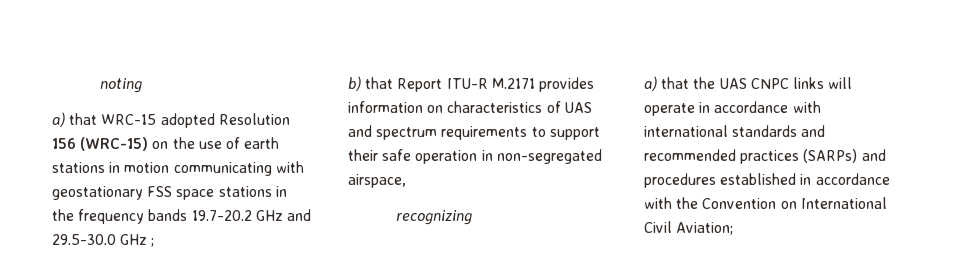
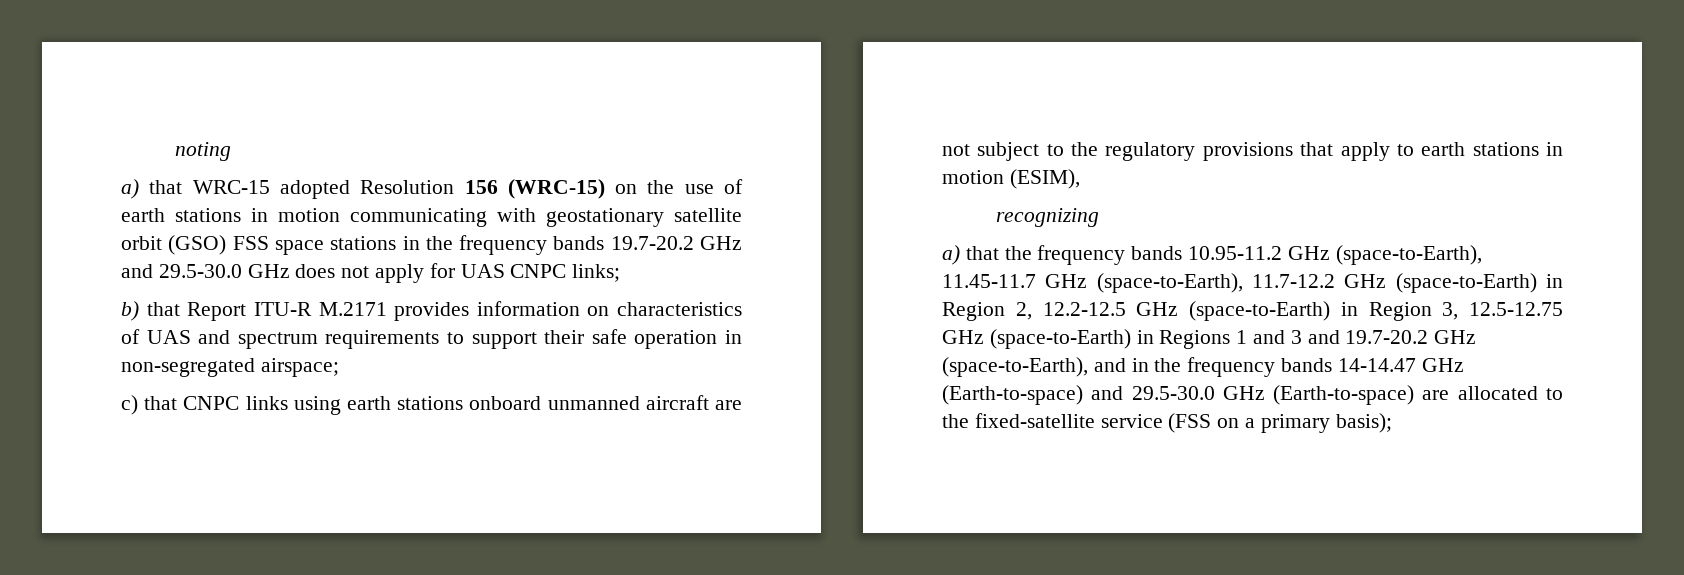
- a) that WRC-15 adopted Resolution 156 (WRC-15) on the use of earth stations in motion communicating with geostationary FSS space stations in the frequency bands 19.7-20.2 GHz and 29.5-30.0 GHz ;
+ a) that WRC-15 adopted Resolution 156 (WRC-15) on the use of earth stations in motion communicating with geostationary satellite orbit (GSO) FSS space stations in the frequency bands 19.7-20.2 GHz and 29.5-30.0 GHz does not apply for UAS CNPC links;
- b) that Report ITU-R M.2171 provides information on characteristics of UAS and spectrum requirements to support their safe operation in non-segregated airspace,
+ b) that Report ITU-R M.2171 provides information on characteristics of UAS and spectrum requirements to support their safe operation in non-segregated airspace;
+ c) that CNPC links using earth stations onboard unmanned aircraft are not subject to the regulatory provisions that apply to earth stations in motion (ESIM),
  recognizing
- a) that the UAS CNPC links will operate in accordance with international standards and recommended practices (SARPs) and procedures established in accordance with the Convention on International Civil Aviation;
+ a) that the frequency bands 10.95-11.2 GHz (space-to-Earth), 11.45-11.7 GHz (space-to-Earth), 11.7-12.2 GHz (space-to-Earth) in Region 2, 12.2-12.5 GHz (space-to-Earth) in Region 3, 12.5-12.75 GHz (space-to-Earth) in Regions 1 and 3 and 19.7-20.2 GHz (space-to-Earth), and in the frequency bands 14-14.47 GHz (Earth-to-space) and 29.5-30.0 GHz (Earth-to-space) are allocated to the fixed-satellite service (FSS on a primary basis);

